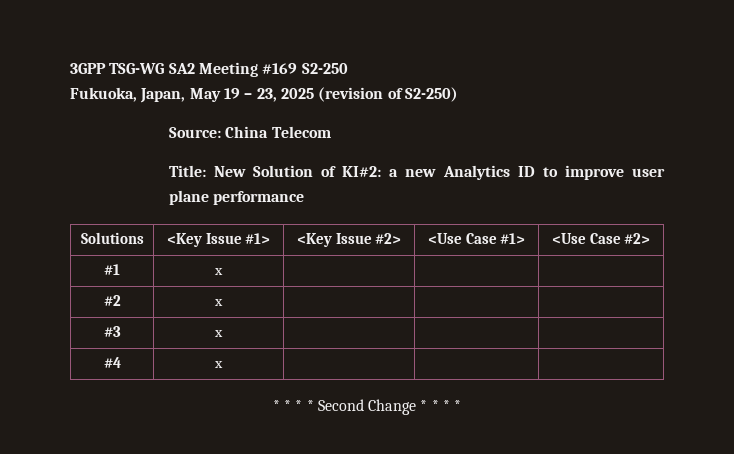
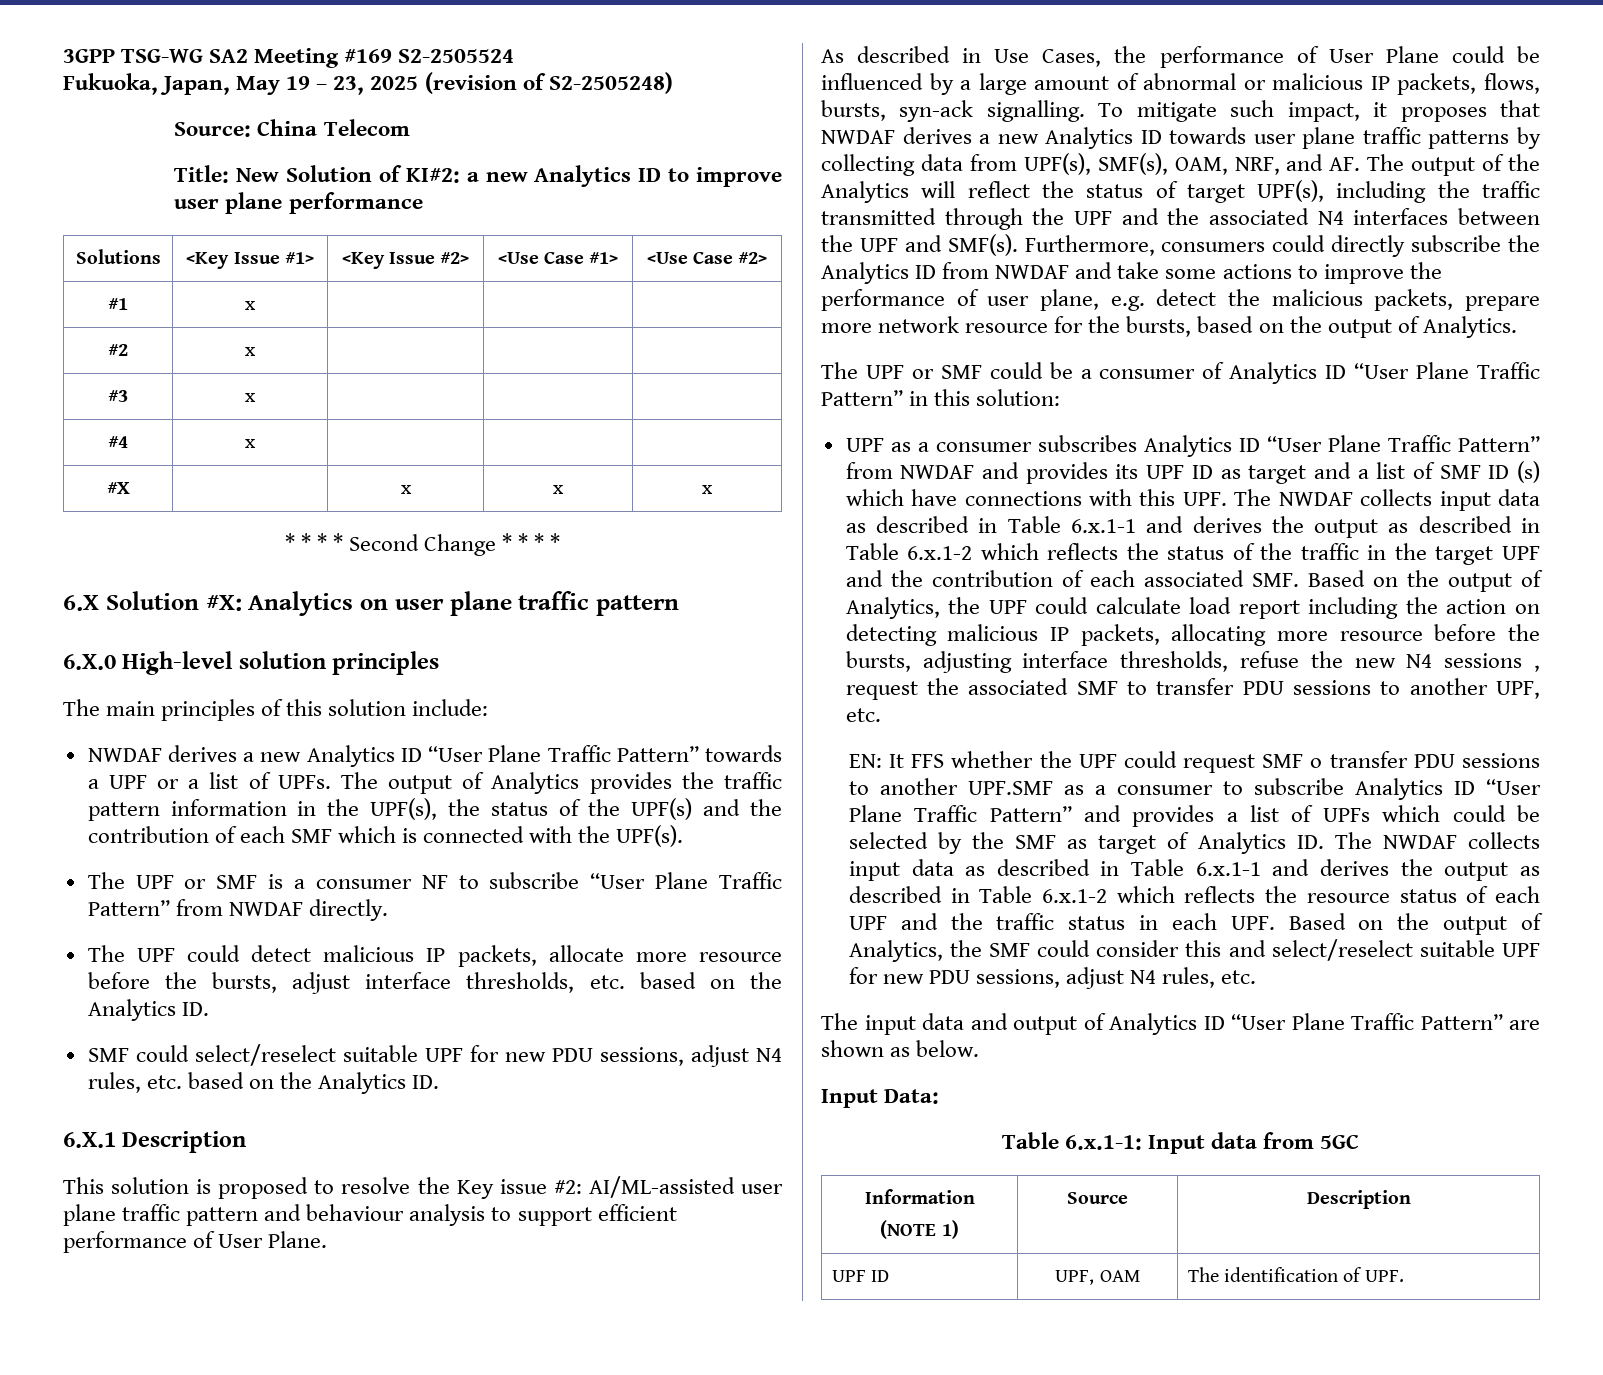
- 3GPP TSG-WG SA2 Meeting #169 S2-250
+ 3GPP TSG-WG SA2 Meeting #169 S2-2505524
- Fukuoka, Japan, May 19 – 23, 2025 (revision of S2-250)
+ Fukuoka, Japan, May 19 – 23, 2025 (revision of S2-2505248)
+ #X | | x | x | x
+ 6.X Solution #X: Analytics on user plane traffic pattern
+ 6.X.0 High-level solution principles
+ The main principles of this solution include:
+ NWDAF derives a new Analytics ID “User Plane Traffic Pattern” towards a UPF or a list of UPFs. The output of Analytics provides the traffic pattern information in the UPF(s), the status of the UPF(s) and the contribution of each SMF which is connected with the UPF(s).
+ The UPF or SMF is a consumer NF to subscribe “User Plane Traffic Pattern” from NWDAF directly.
+ The UPF could detect malicious IP packets, allocate more resource before the bursts, adjust interface thresholds, etc. based on the Analytics ID.
+ SMF could select/reselect suitable UPF for new PDU sessions, adjust N4 rules, etc. based on the Analytics ID.
+ 6.X.1 Description
+ This solution is proposed to resolve the Key issue #2: AI/ML-assisted user plane traffic pattern and behaviour analysis to support efficient performance of User Plane.
+ As described in Use Cases, the performance of User Plane could be influenced by a large amount of abnormal or malicious IP packets, flows, bursts, syn-ack signalling. To mitigate such impact, it proposes that NWDAF derives a new Analytics ID towards user plane traffic patterns by collecting data from UPF(s), SMF(s), OAM, NRF, and AF. The output of the Analytics will reflect the status of target UPF(s), including the traffic transmitted through the UPF and the associated N4 interfaces between the UPF and SMF(s). Furthermore, consumers could directly subscribe the Analytics ID from NWDAF and take some actions to improve the performance of user plane, e.g. detect the malicious packets, prepare more network resource for the bursts, based on the output of Analytics.
+ The UPF or SMF could be a consumer of Analytics ID “User Plane Traffic Pattern” in this solution:
+ UPF as a consumer subscribes Analytics ID “User Plane Traffic Pattern” from NWDAF and provides its UPF ID as target and a list of SMF ID (s) which have connections with this UPF. The NWDAF collects input data as described in Table 6.x.1-1 and derives the output as described in Table 6.x.1-2 which reflects the status of the traffic in the target UPF and the contribution of each associated SMF. Based on the output of Analytics, the UPF could calculate load report including the action on detecting malicious IP packets, allocating more resource before the bursts, adjusting interface thresholds, refuse the new N4 sessions , request the associated SMF to transfer PDU sessions to another UPF, etc.
+ EN: It FFS whether the UPF could request SMF o transfer PDU sessions to another UPF.SMF as a consumer to subscribe Analytics ID “User Plane Traffic Pattern” and provides a list of UPFs which could be selected by the SMF as target of Analytics ID. The NWDAF collects input data as described in Table 6.x.1-1 and derives the output as described in Table 6.x.1-2 which reflects the resource status of each UPF and the traffic status in each UPF. Based on the output of Analytics, the SMF could consider this and select/reselect suitable UPF for new PDU sessions, adjust N4 rules, etc.
+ The input data and output of Analytics ID “User Plane Traffic Pattern” are shown as below.
+ Input Data:
+ Table 6.x.1-1: Input data from 5GC
+ Information
+ (NOTE 1) | Source | Description
+ UPF ID | UPF, OAM | The identification of UPF.

